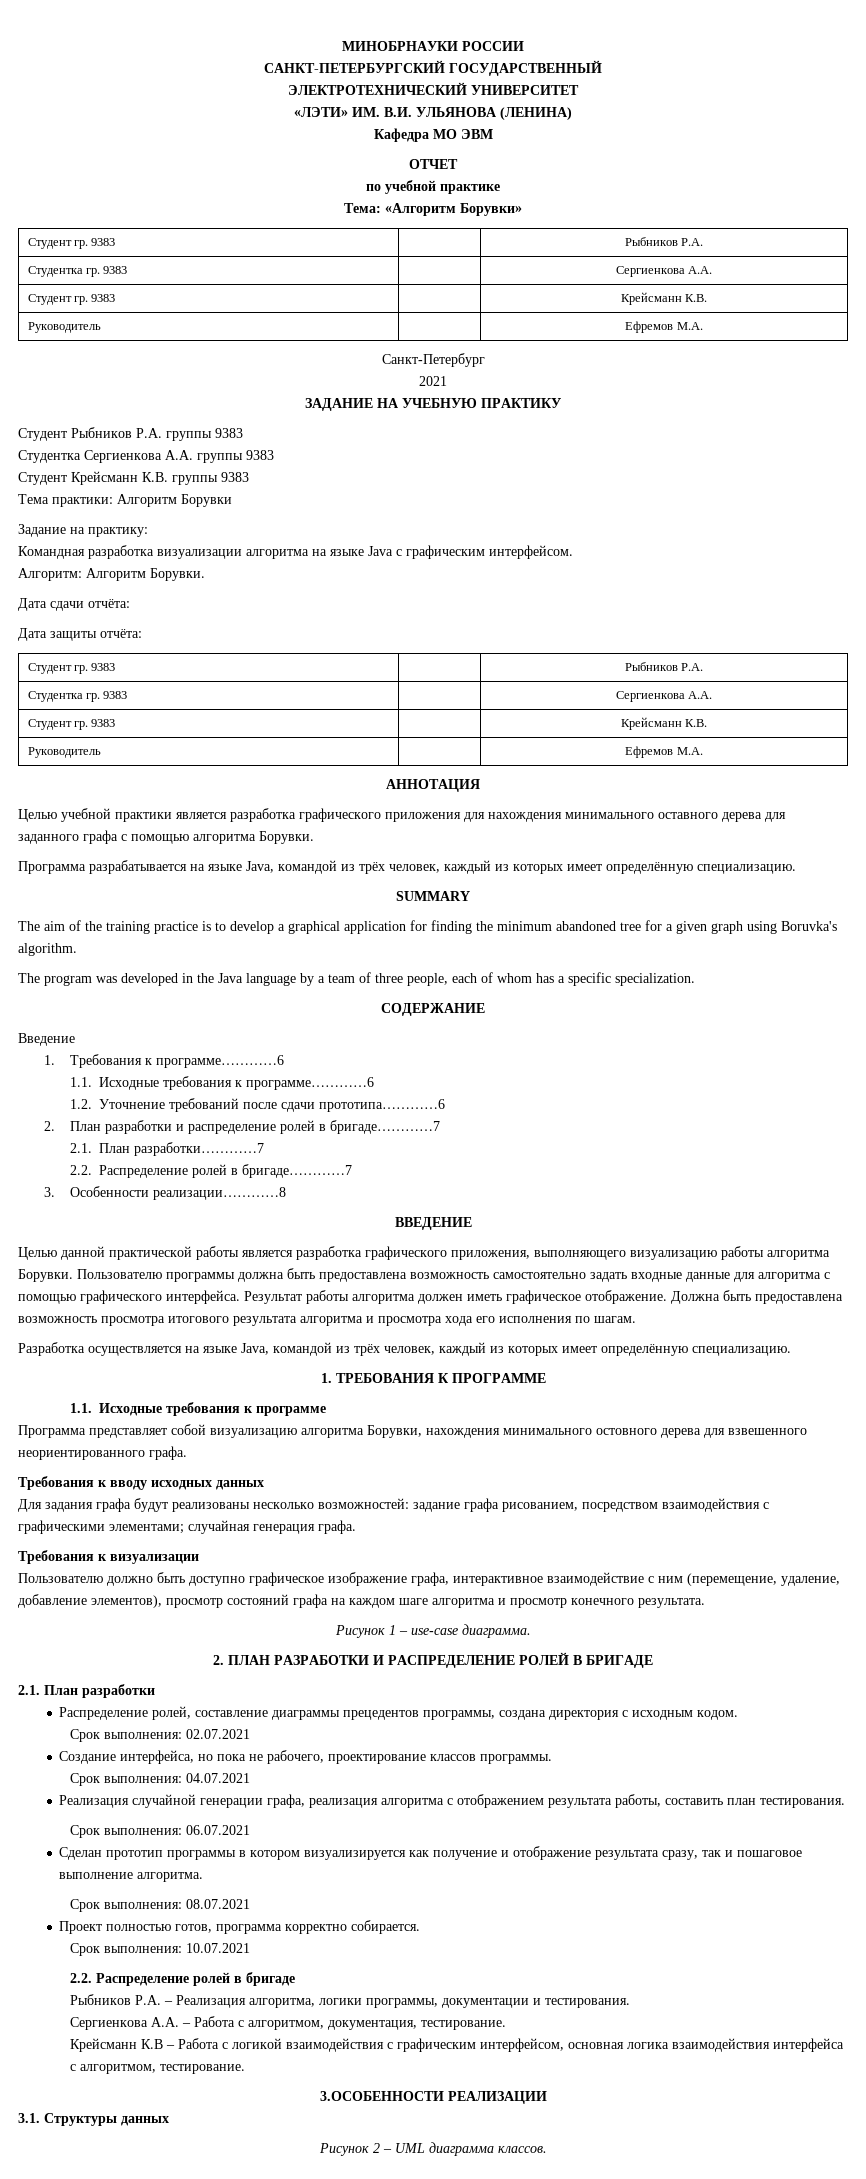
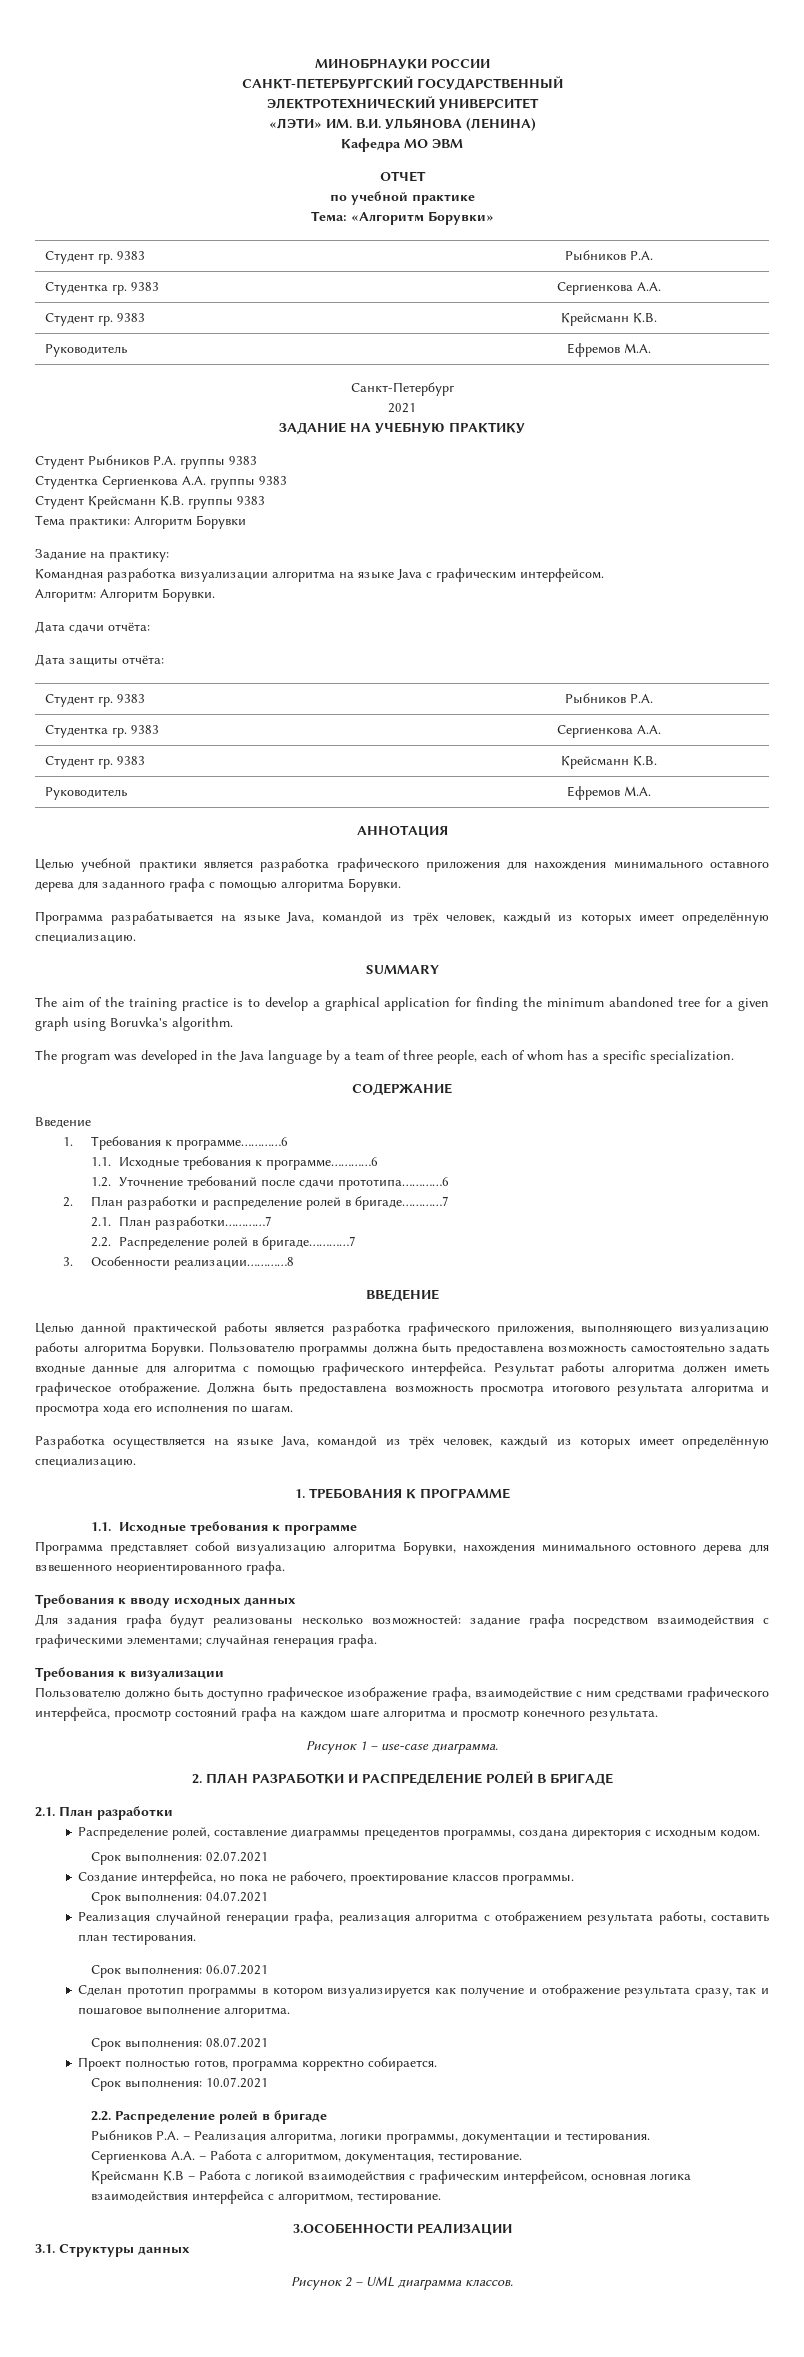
- Для задания графа будут реализованы несколько возможностей: задание графа рисованием, посредством взаимодействия с графическими элементами; случайная генерация графа.
+ Для задания графа будут реализованы несколько возможностей: задание графа посредством взаимодействия с графическими элементами; случайная генерация графа.
- Пользователю должно быть доступно графическое изображение графа, интерактивное взаимодействие с ним (перемещение, удаление, добавление элементов), просмотр состояний графа на каждом шаге алгоритма и просмотр конечного результата.
+ Пользователю должно быть доступно графическое изображение графа, взаимодействие с ним средствами графического интерфейса, просмотр состояний графа на каждом шаге алгоритма и просмотр конечного результата.

